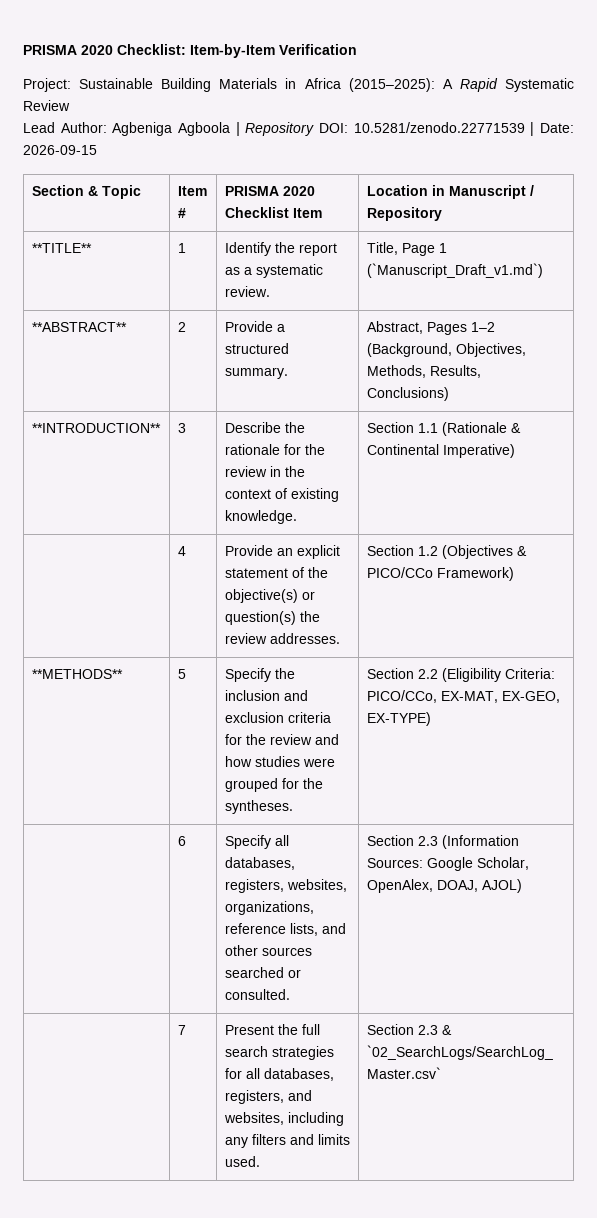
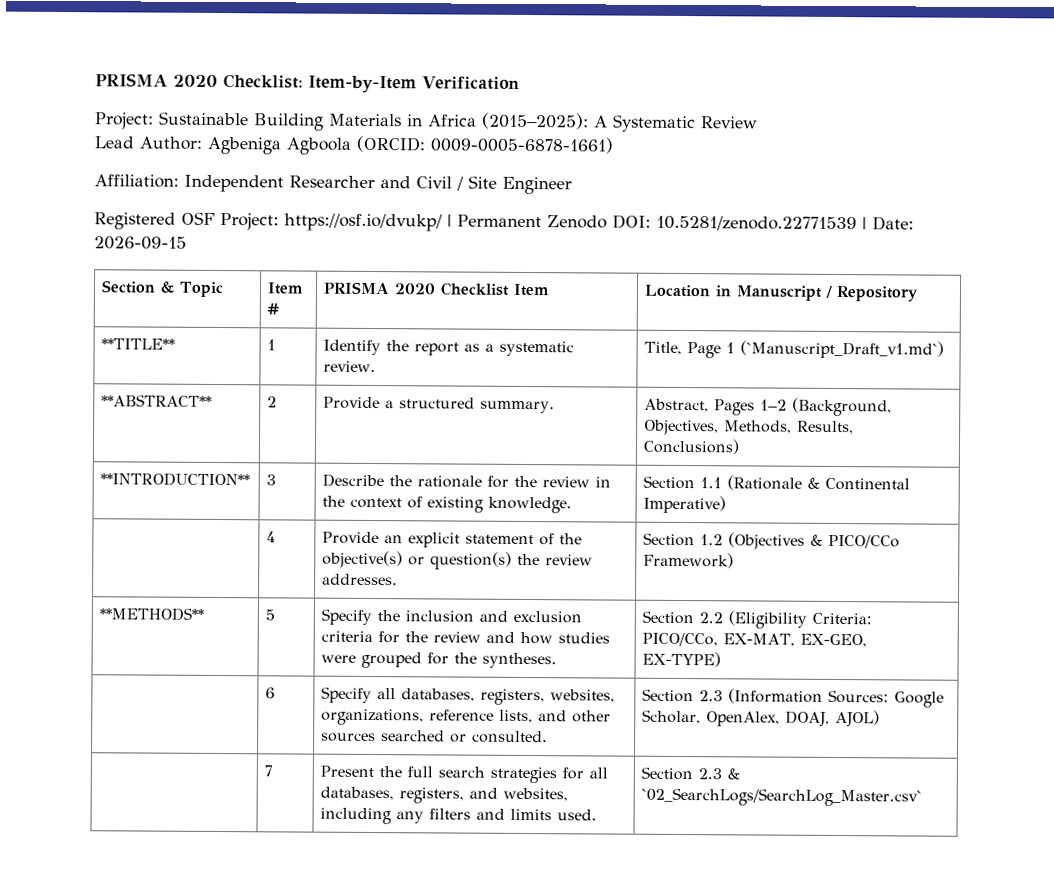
- Project: Sustainable Building Materials in Africa (2015–2025): A Rapid Systematic Review
+ Project: Sustainable Building Materials in Africa (2015–2025): A Systematic Review
- Lead Author: Agbeniga Agboola | Repository DOI: 10.5281/zenodo.22771539 | Date: 2026-09-15
+ Lead Author: Agbeniga Agboola (ORCID: 0009-0005-6878-1661)
+ Affiliation: Independent Researcher and Civil / Site Engineer
+ Registered OSF Project: https://osf.io/dvukp/ | Permanent Zenodo DOI: 10.5281/zenodo.22771539 | Date: 2026-09-15

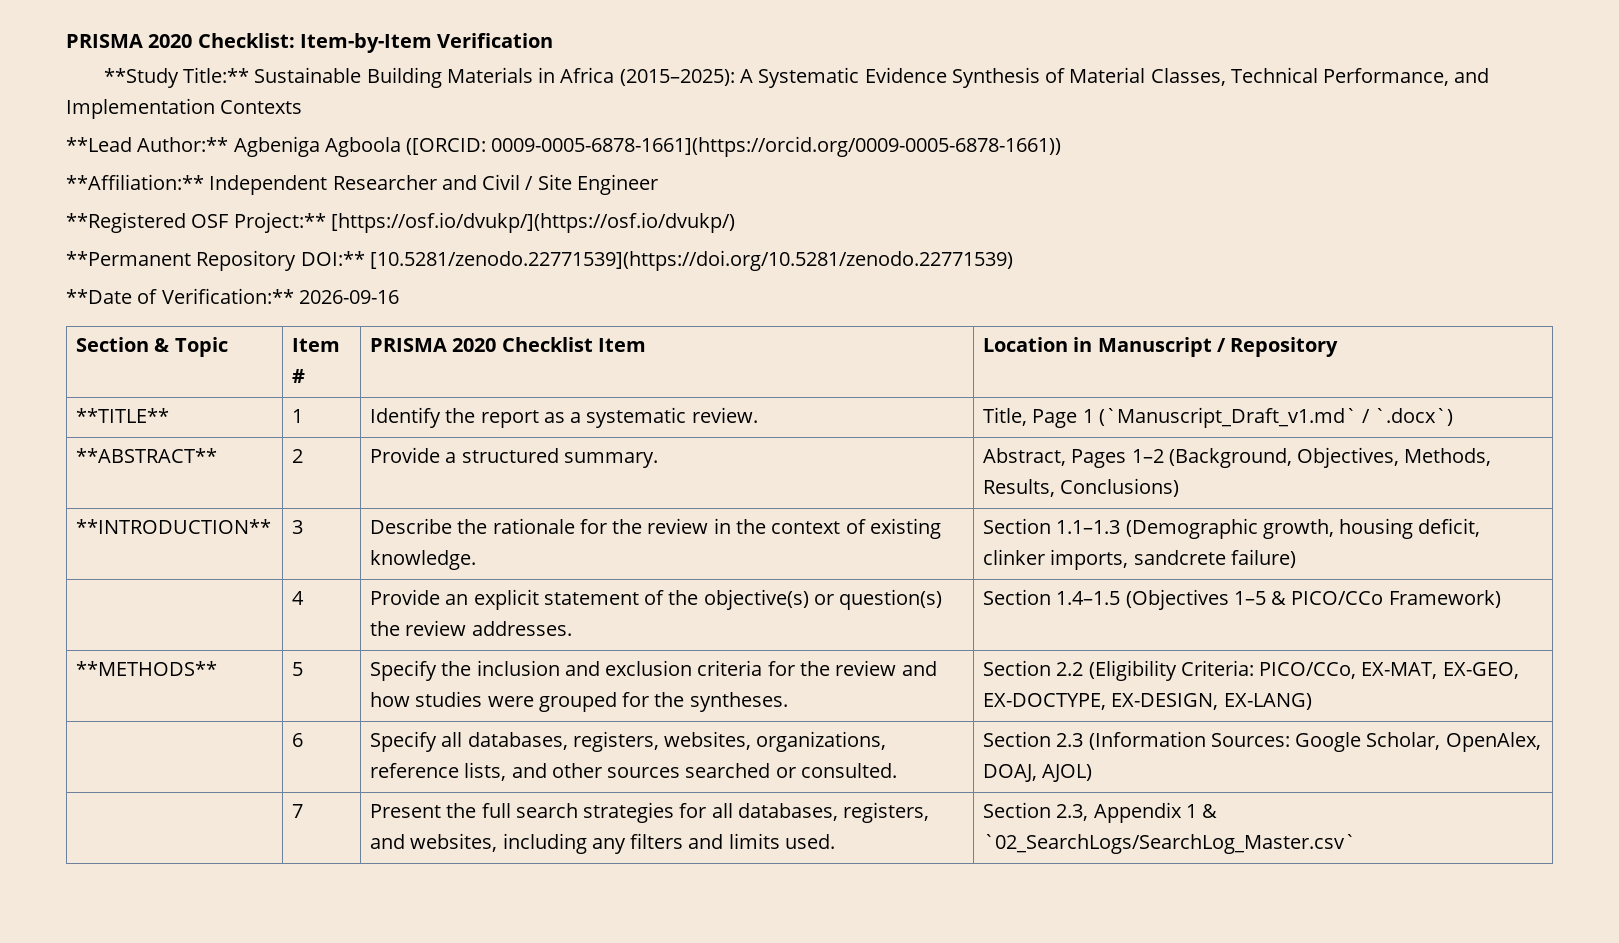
- Project: Sustainable Building Materials in Africa (2015–2025): A Systematic Review
- Lead Author: Agbeniga Agboola (ORCID: 0009-0005-6878-1661)
- Affiliation: Independent Researcher and Civil / Site Engineer
+ **Study Title:** Sustainable Building Materials in Africa (2015–2025): A Systematic Evidence Synthesis of Material Classes, Technical Performance, and Implementation Contexts
+ **Lead Author:** Agbeniga Agboola ([ORCID: 0009-0005-6878-1661](https://orcid.org/0009-0005-6878-1661))
+ **Affiliation:** Independent Researcher and Civil / Site Engineer
- Registered OSF Project: https://osf.io/dvukp/ | Permanent Zenodo DOI: 10.5281/zenodo.22771539 | Date: 2026-09-15
+ **Registered OSF Project:** [https://osf.io/dvukp/](https://osf.io/dvukp/)
+ **Permanent Repository DOI:** [10.5281/zenodo.22771539](https://doi.org/10.5281/zenodo.22771539)
+ **Date of Verification:** 2026-09-16
- **TITLE** | 1 | Identify the report as a systematic review. | Title, Page 1 (`Manuscript_Draft_v1.md`)
+ **TITLE** | 1 | Identify the report as a systematic review. | Title, Page 1 (`Manuscript_Draft_v1.md` / `.docx`)
- **INTRODUCTION** | 3 | Describe the rationale for the review in the context of existing knowledge. | Section 1.1 (Rationale & Continental Imperative)
+ **INTRODUCTION** | 3 | Describe the rationale for the review in the context of existing knowledge. | Section 1.1–1.3 (Demographic growth, housing deficit, clinker imports, sandcrete failure)
- | 4 | Provide an explicit statement of the objective(s) or question(s) the review addresses. | Section 1.2 (Objectives & PICO/CCo Framework)
+ | 4 | Provide an explicit statement of the objective(s) or question(s) the review addresses. | Section 1.4–1.5 (Objectives 1–5 & PICO/CCo Framework)
- **METHODS** | 5 | Specify the inclusion and exclusion criteria for the review and how studies were grouped for the syntheses. | Section 2.2 (Eligibility Criteria: PICO/CCo, EX-MAT, EX-GEO, EX-TYPE)
+ **METHODS** | 5 | Specify the inclusion and exclusion criteria for the review and how studies were grouped for the syntheses. | Section 2.2 (Eligibility Criteria: PICO/CCo, EX-MAT, EX-GEO, EX-DOCTYPE, EX-DESIGN, EX-LANG)
- | 7 | Present the full search strategies for all databases, registers, and websites, including any filters and limits used. | Section 2.3 & `02_SearchLogs/SearchLog_Master.csv`
+ | 7 | Present the full search strategies for all databases, registers, and websites, including any filters and limits used. | Section 2.3, Appendix 1 & `02_SearchLogs/SearchLog_Master.csv`

